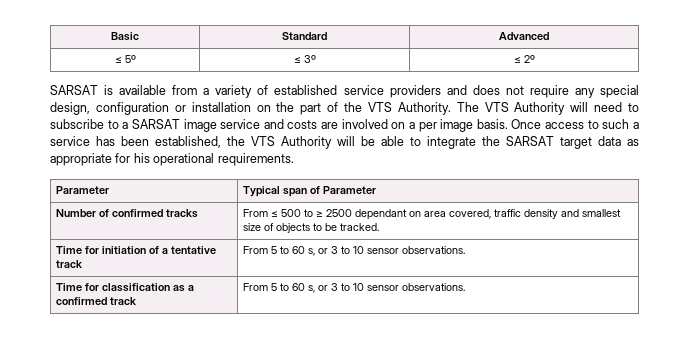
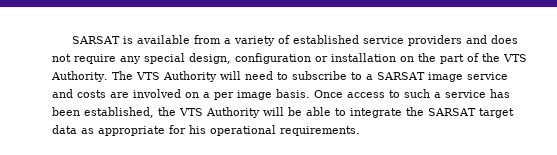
- Basic | Standard | Advanced
- ≤ 5º | ≤ 3º | ≤ 2º
- Parameter | Typical span of Parameter
- Number of confirmed tracks | From ≤ 500 to ≥ 2500 dependant on area covered, traffic density and smallest size of objects to be tracked.
- Time for initiation of a tentative track | From 5 to 60 s, or 3 to 10 sensor observations.
- Time for classification as a confirmed track | From 5 to 60 s, or 3 to 10 sensor observations.

